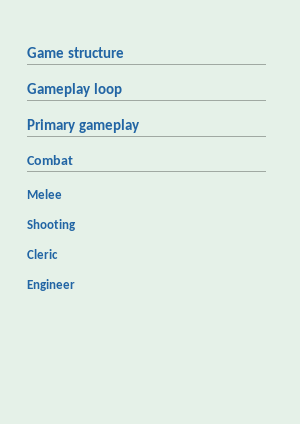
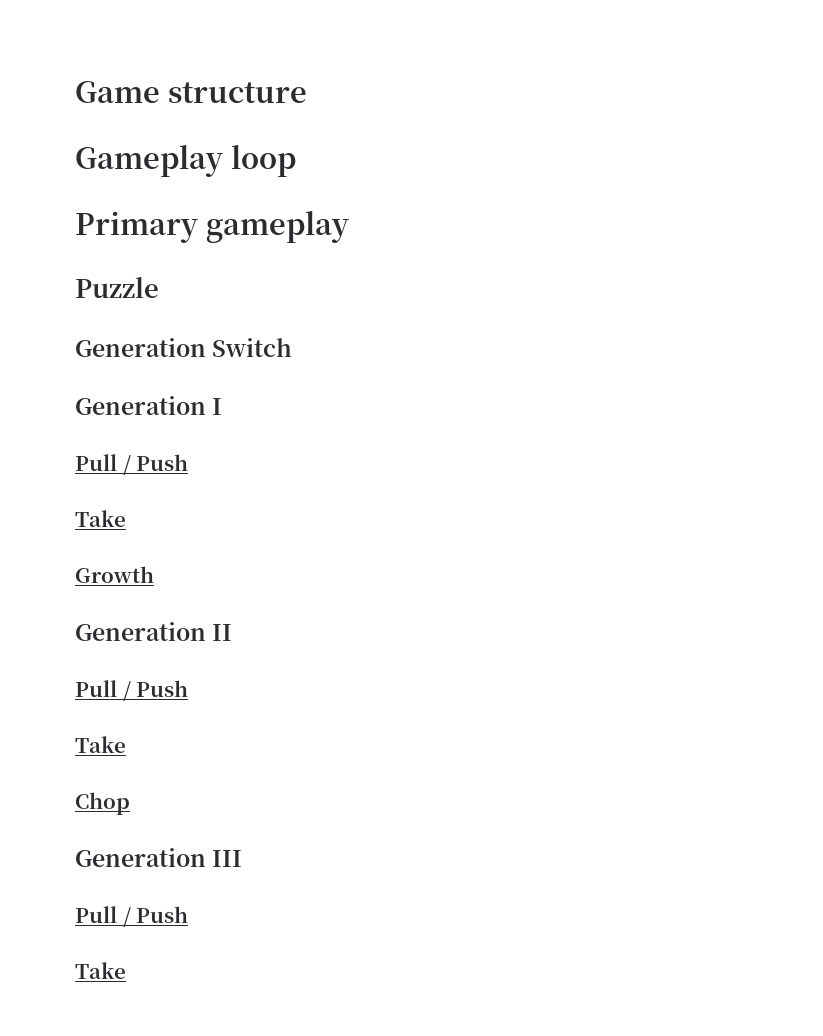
- Combat
- Melee
- Shooting
- Cleric
- Engineer
+ Puzzle
+ Generation Switch
+ Generation I
+ Pull / Push
+ Take
+ Growth
+ Generation II
+ Pull / Push
+ Take
+ Chop
+ Generation III
+ Pull / Push
+ Take

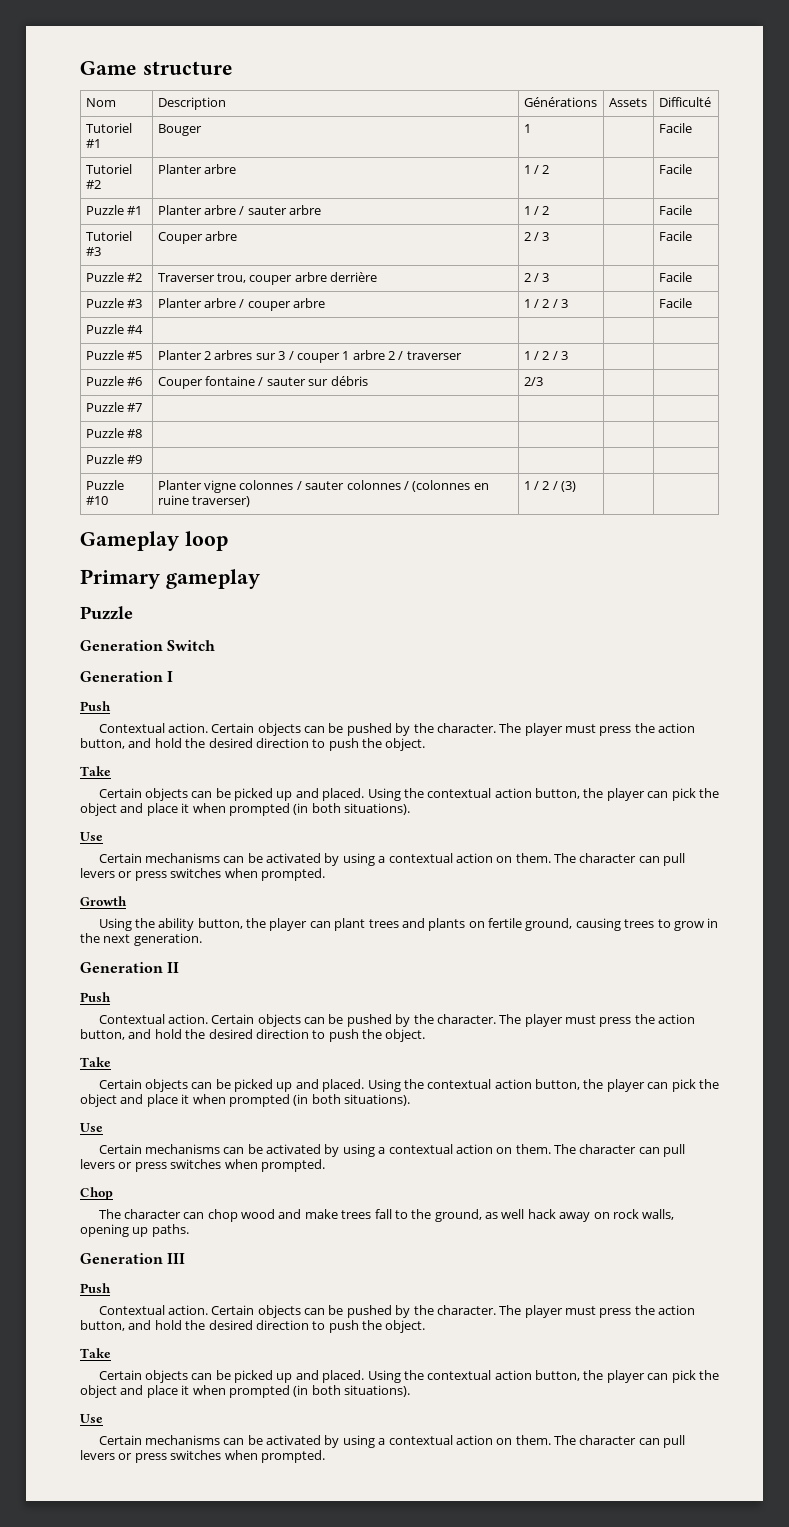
+ Nom | Description | Générations | Assets | Difficulté
+ Tutoriel #1 | Bouger | 1 | | Facile
+ Tutoriel #2 | Planter arbre | 1 / 2 | | Facile
+ Puzzle #1 | Planter arbre / sauter arbre | 1 / 2 | | Facile
+ Tutoriel #3 | Couper arbre | 2 / 3 | | Facile
+ Puzzle #2 | Traverser trou, couper arbre derrière | 2 / 3 | | Facile
+ Puzzle #3 | Planter arbre / couper arbre | 1 / 2 / 3 | | Facile
+ Puzzle #4 | | | |
+ Puzzle #5 | Planter 2 arbres sur 3 / couper 1 arbre 2 / traverser | 1 / 2 / 3 | |
+ Puzzle #6 | Couper fontaine / sauter sur débris | 2/3 | |
+ Puzzle #7 | | | |
+ Puzzle #8 | | | |
+ Puzzle #9 | | | |
+ Puzzle #10 | Planter vigne colonnes / sauter colonnes / (colonnes en ruine traverser) | 1 / 2 / (3) | |
  Generation I
- Pull / Push
+ Push
+ Contextual action. Certain objects can be pushed by the character. The player must press the action button, and hold the desired direction to push the object.
  Take
+ Certain objects can be picked up and placed. Using the contextual action button, the player can pick the object and place it when prompted (in both situations).
+ Use
+ Certain mechanisms can be activated by using a contextual action on them. The character can pull levers or press switches when prompted.
  Growth
+ Using the ability button, the player can plant trees and plants on fertile ground, causing trees to grow in the next generation.
  Generation II
- Pull / Push
+ Push
+ Contextual action. Certain objects can be pushed by the character. The player must press the action button, and hold the desired direction to push the object.
  Take
+ Certain objects can be picked up and placed. Using the contextual action button, the player can pick the object and place it when prompted (in both situations).
+ Use
+ Certain mechanisms can be activated by using a contextual action on them. The character can pull levers or press switches when prompted.
  Chop
+ The character can chop wood and make trees fall to the ground, as well hack away on rock walls, opening up paths.
  Generation III
- Pull / Push
+ Push
+ Contextual action. Certain objects can be pushed by the character. The player must press the action button, and hold the desired direction to push the object.
  Take
+ Certain objects can be picked up and placed. Using the contextual action button, the player can pick the object and place it when prompted (in both situations).
+ Use
+ Certain mechanisms can be activated by using a contextual action on them. The character can pull levers or press switches when prompted.

